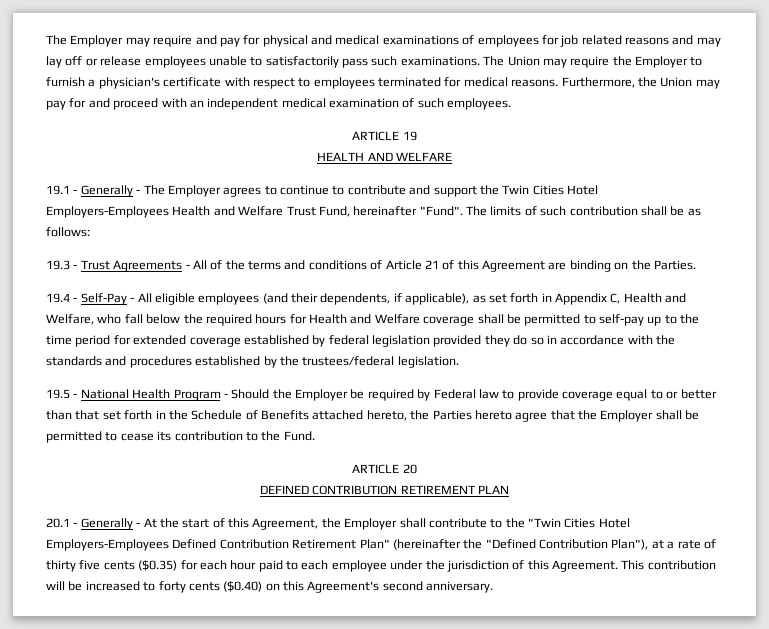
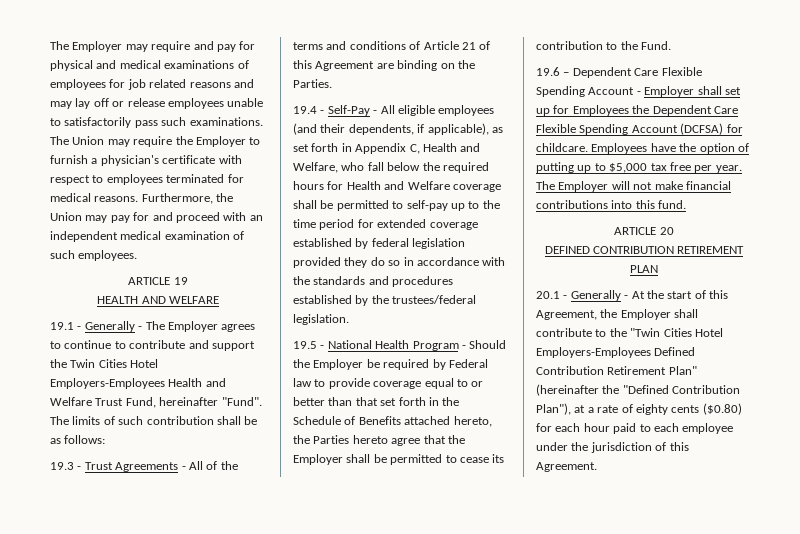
+ 19.6 – Dependent Care Flexible Spending Account - Employer shall set up for Employees the Dependent Care Flexible Spending Account (DCFSA) for childcare. Employees have the option of putting up to $5,000 tax free per year. The Employer will not make financial contributions into this fund.
- 20.1 - Generally - At the start of this Agreement, the Employer shall contribute to the "Twin Cities Hotel Employers-Employees Defined Contribution Retirement Plan" (hereinafter the "Defined Contribution Plan"), at a rate of thirty five cents ($0.35) for each hour paid to each employee under the jurisdiction of this Agreement. This contribution will be increased to forty cents ($0.40) on this Agreement's second anniversary.
+ 20.1 - Generally - At the start of this Agreement, the Employer shall contribute to the "Twin Cities Hotel Employers-Employees Defined Contribution Retirement Plan" (hereinafter the "Defined Contribution Plan"), at a rate of eighty cents ($0.80) for each hour paid to each employee under the jurisdiction of this Agreement.

